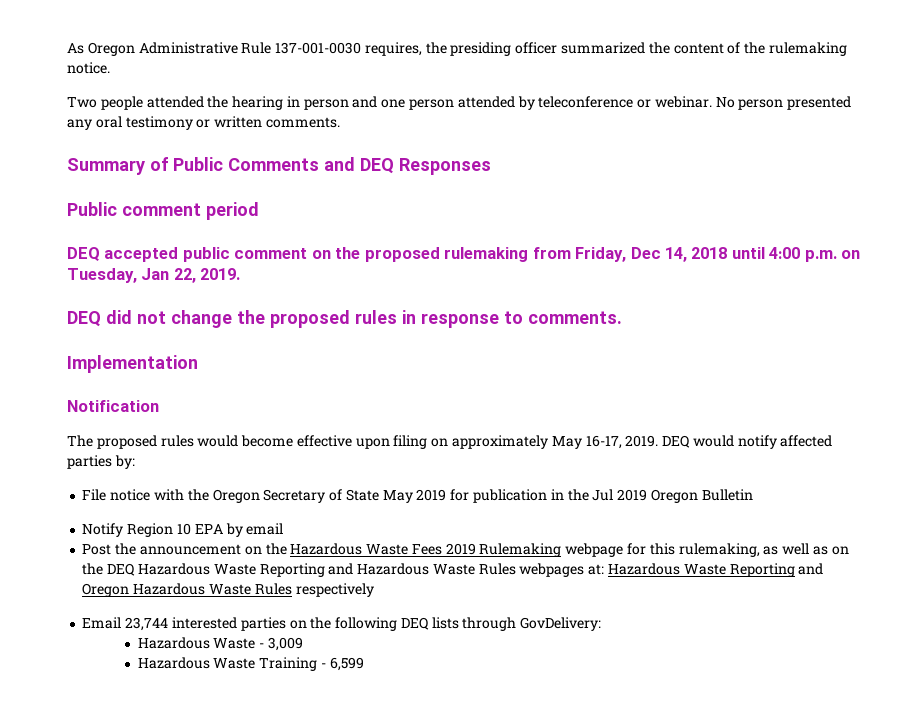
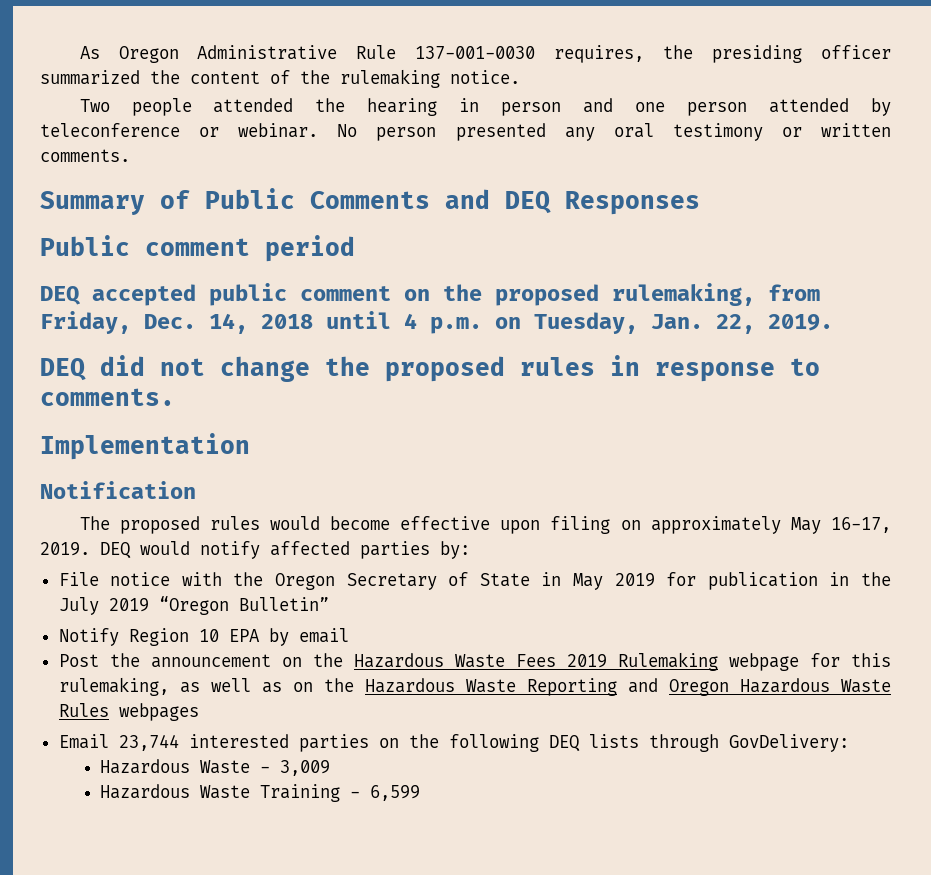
- DEQ accepted public comment on the proposed rulemaking from Friday, Dec 14, 2018 until 4:00 p.m. on Tuesday, Jan 22, 2019.
+ DEQ accepted public comment on the proposed rulemaking, from Friday, Dec. 14, 2018 until 4 p.m. on Tuesday, Jan. 22, 2019.
- File notice with the Oregon Secretary of State May 2019 for publication in the Jul 2019 Oregon Bulletin
+ File notice with the Oregon Secretary of State in May 2019 for publication in the July 2019 “Oregon Bulletin”
- Post the announcement on the Hazardous Waste Fees 2019 Rulemaking webpage for this rulemaking, as well as on the DEQ Hazardous Waste Reporting and Hazardous Waste Rules webpages at: Hazardous Waste Reporting and Oregon Hazardous Waste Rules respectively
+ Post the announcement on the Hazardous Waste Fees 2019 Rulemaking webpage for this rulemaking, as well as on the Hazardous Waste Reporting and Oregon Hazardous Waste Rules webpages

